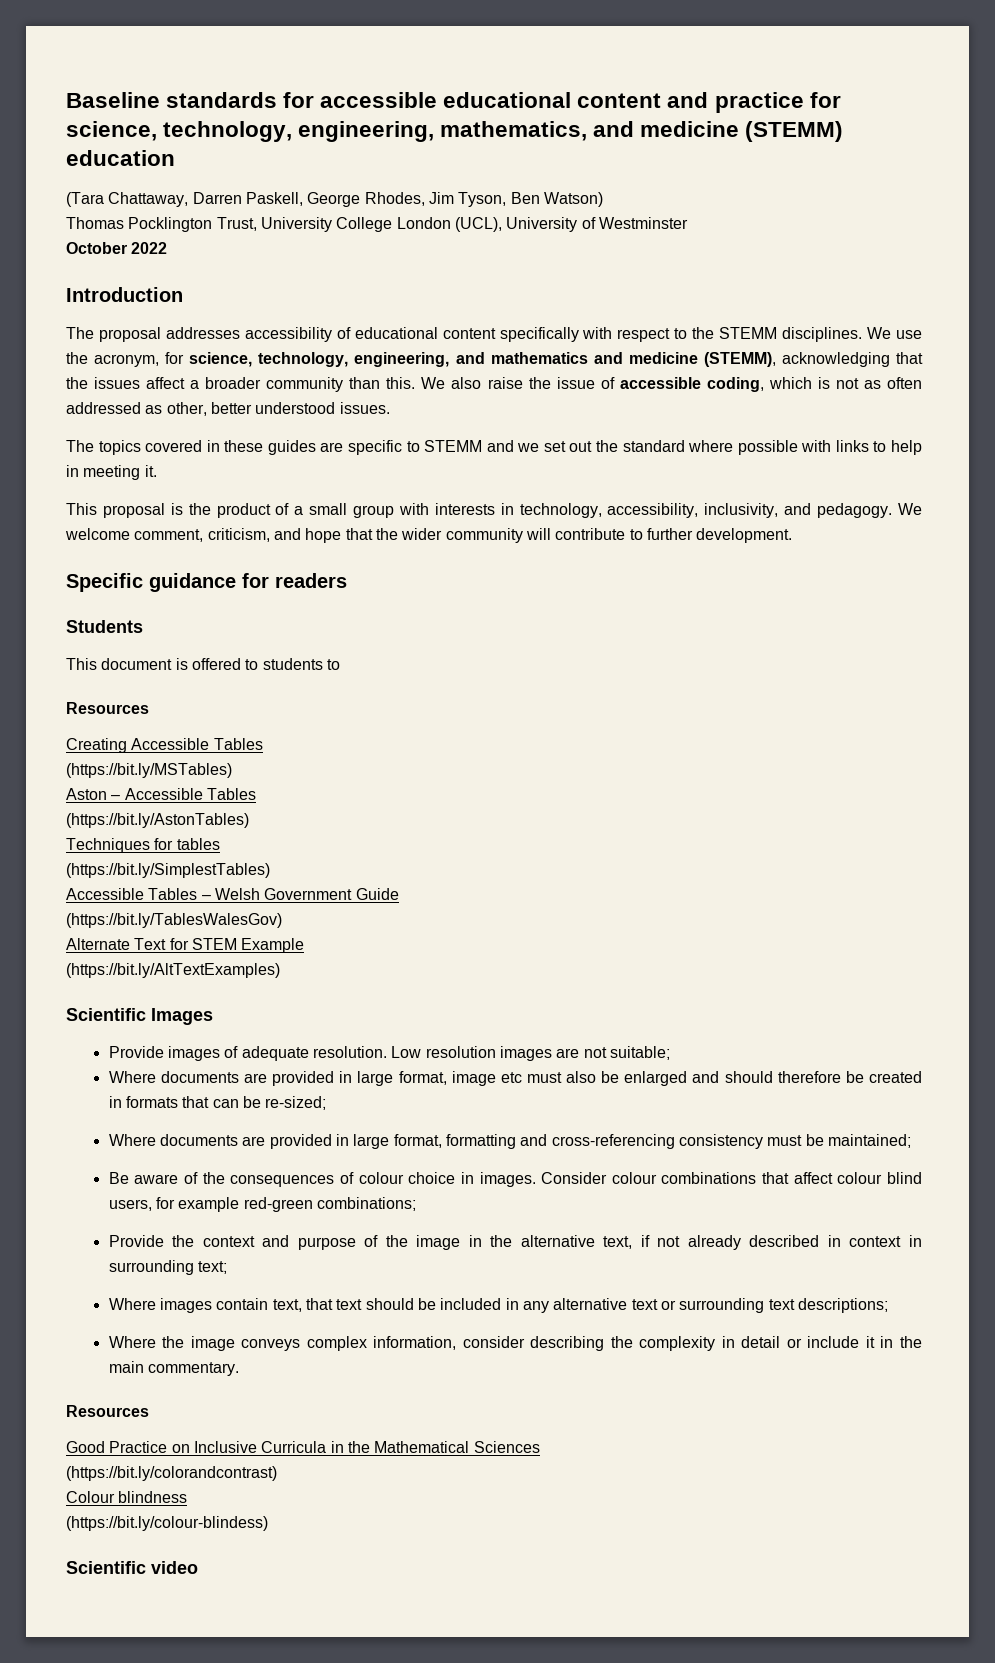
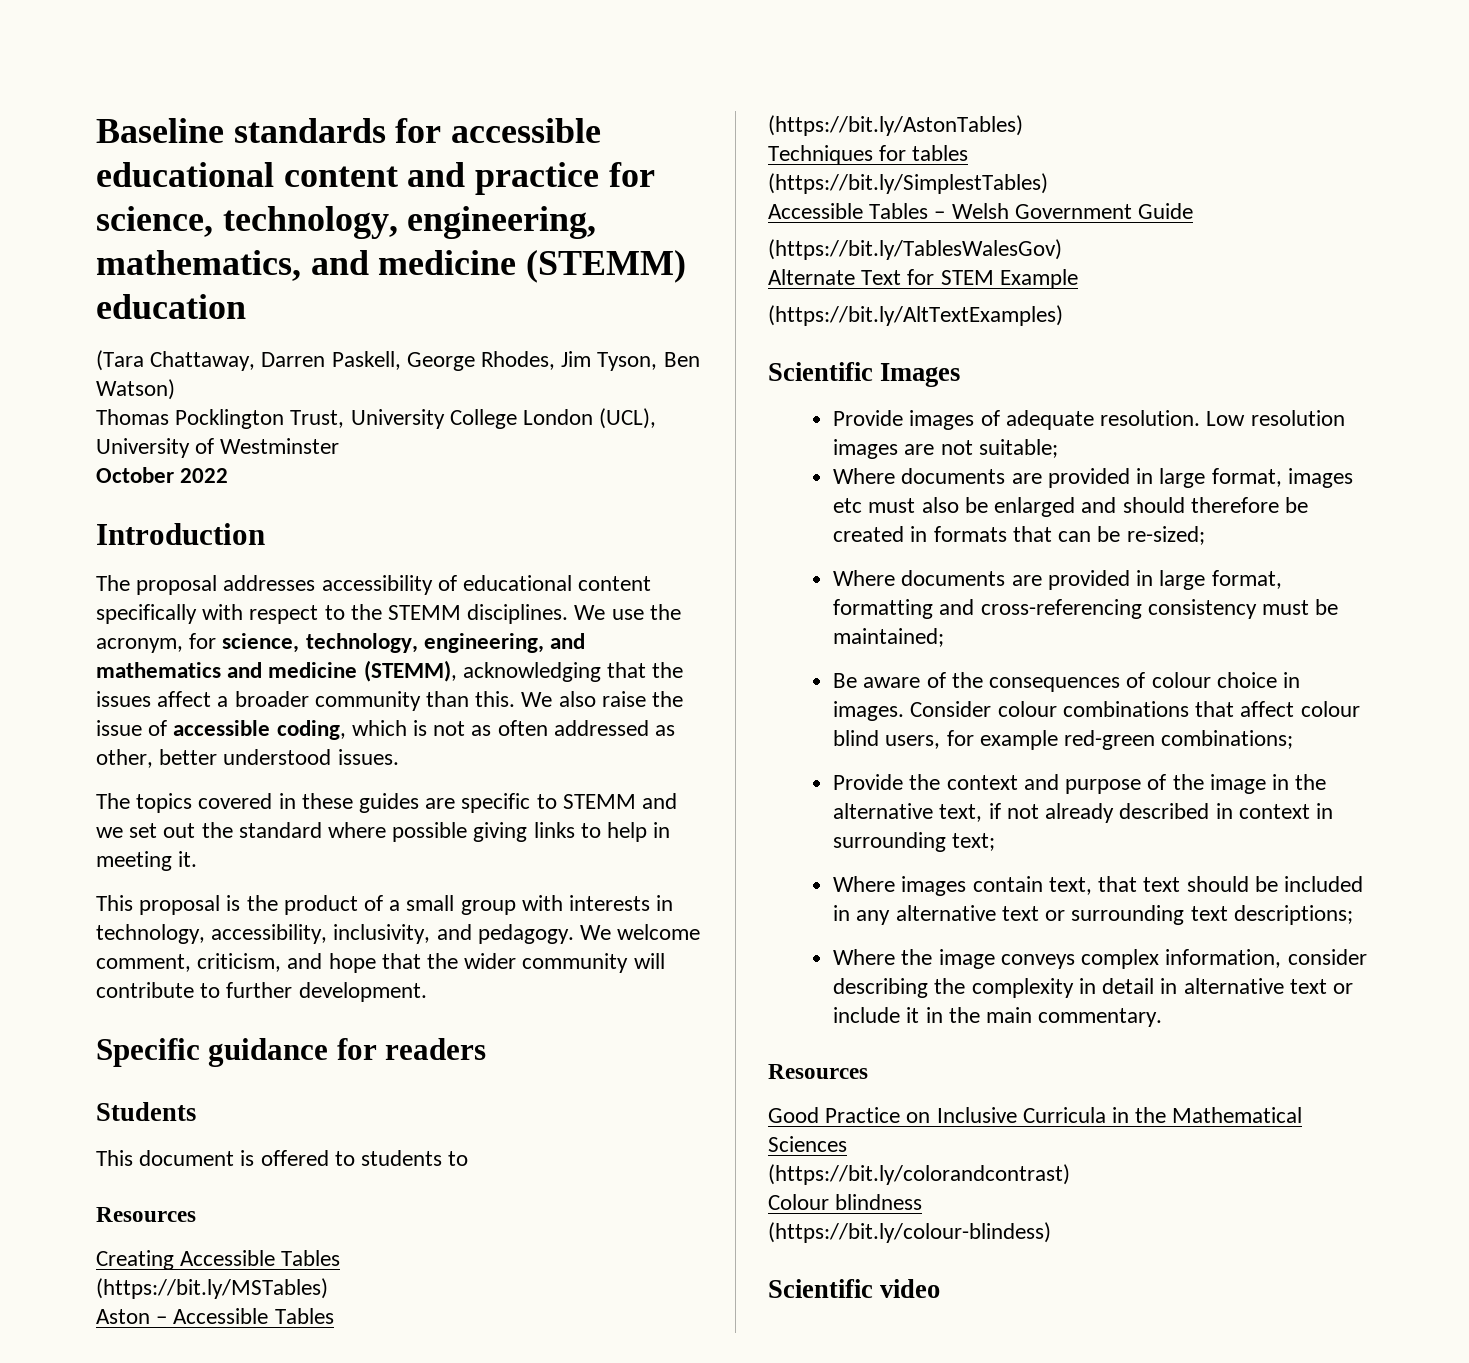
- The topics covered in these guides are specific to STEMM and we set out the standard where possible with links to help in meeting it.
+ The topics covered in these guides are specific to STEMM and we set out the standard where possible giving links to help in meeting it.
- Where documents are provided in large format, image etc must also be enlarged and should therefore be created in formats that can be re-sized;
+ Where documents are provided in large format, images etc must also be enlarged and should therefore be created in formats that can be re-sized;
- Where the image conveys complex information, consider describing the complexity in detail or include it in the main commentary.
+ Where the image conveys complex information, consider describing the complexity in detail in alternative text or include it in the main commentary.

